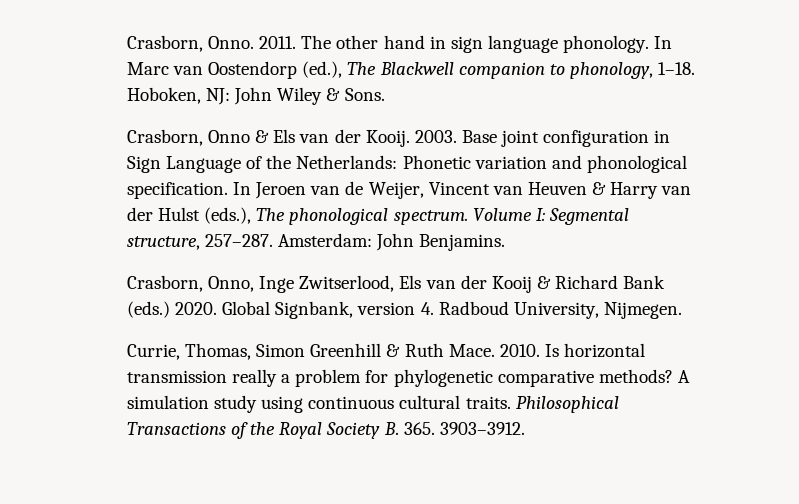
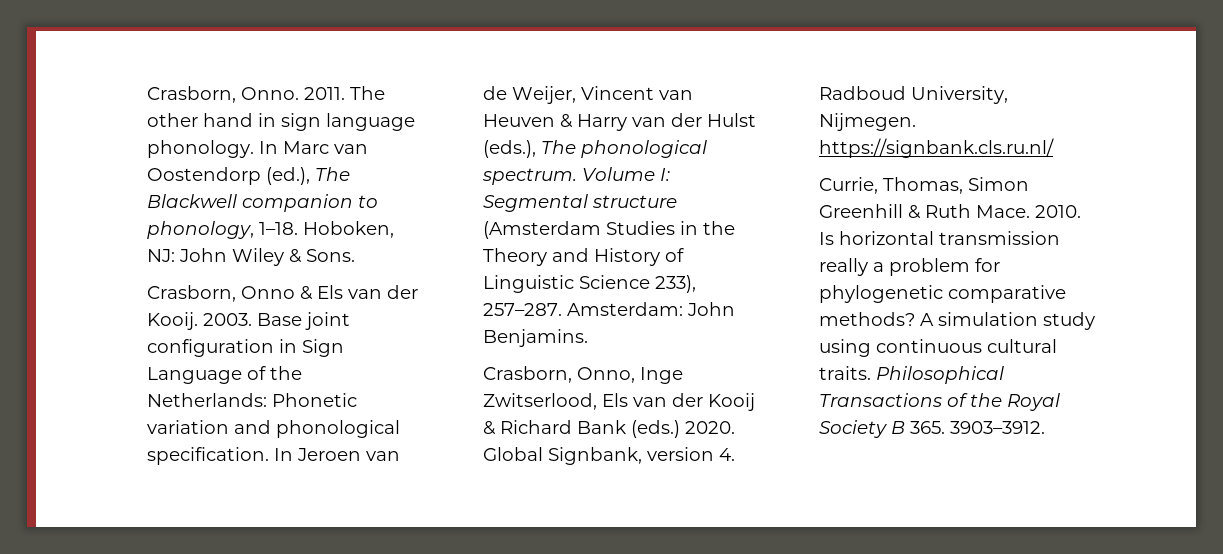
- Volume I: Segmental structure, 257–287.
+ Volume I: Segmental structure (Amsterdam Studies in the Theory and History of Linguistic Science 233), 257–287.
- Global Signbank, version 4. Radboud University, Nijmegen.
+ Global Signbank, version 4. Radboud University, Nijmegen. https://signbank.cls.ru.nl/
- Philosophical Transactions of the Royal Society B. 365. 3903–3912.
+ Philosophical Transactions of the Royal Society B 365. 3903–3912.

